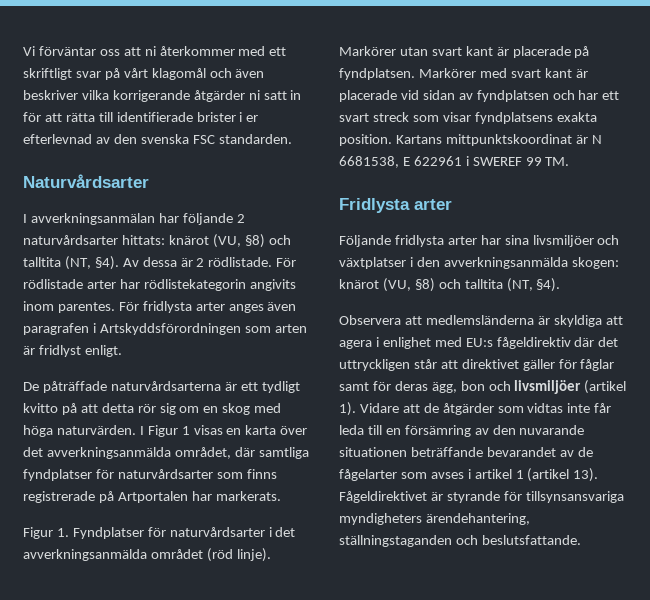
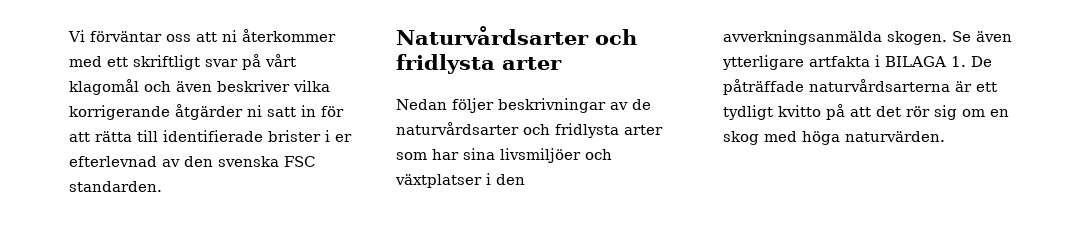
- Naturvårdsarter
- I avverkningsanmälan har följande 2 naturvårdsarter hittats: knärot (VU, §8) och talltita (NT, §4). Av dessa är 2 rödlistade. För rödlistade arter har rödlistekategorin angivits inom parentes. För fridlysta arter anges även paragrafen i Artskyddsförordningen som arten är fridlyst enligt.
- De påträffade naturvårdsarterna är ett tydligt kvitto på att detta rör sig om en skog med höga naturvärden. I Figur 1 visas en karta över det avverkningsanmälda området, där samtliga fyndplatser för naturvårdsarter som finns registrerade på Artportalen har markerats.
- Figur 1. Fyndplatser för naturvårdsarter i det avverkningsanmälda området (röd linje). Markörer utan svart kant är placerade på fyndplatsen. Markörer med svart kant är placerade vid sidan av fyndplatsen och har ett svart streck som visar fyndplatsens exakta position. Kartans mittpunktskoordinat är N 6681538, E 622961 i SWEREF 99 TM.
- Fridlysta arter
- Följande fridlysta arter har sina livsmiljöer och växtplatser i den avverkningsanmälda skogen: knärot (VU, §8) och talltita (NT, §4).
- Observera att medlemsländerna är skyldiga att agera i enlighet med EU:s fågeldirektiv där det uttryckligen står att direktivet gäller för fåglar samt för deras ägg, bon och livsmiljöer (artikel 1). Vidare att de åtgärder som vidtas inte får leda till en försämring av den nuvarande situationen beträffande bevarandet av de fågelarter som avses i artikel 1 (artikel 13). Fågeldirektivet är styrande för tillsynsansvariga myndigheters ärendehantering, ställningstaganden och beslutsfattande.
+ Naturvårdsarter och fridlysta arter
+ Nedan följer beskrivningar av de naturvårdsarter och fridlysta arter som har sina livsmiljöer och växtplatser i den avverkningsanmälda skogen. Se även ytterligare artfakta i BILAGA 1. De påträffade naturvårdsarterna är ett tydligt kvitto på att det rör sig om en skog med höga naturvärden.

